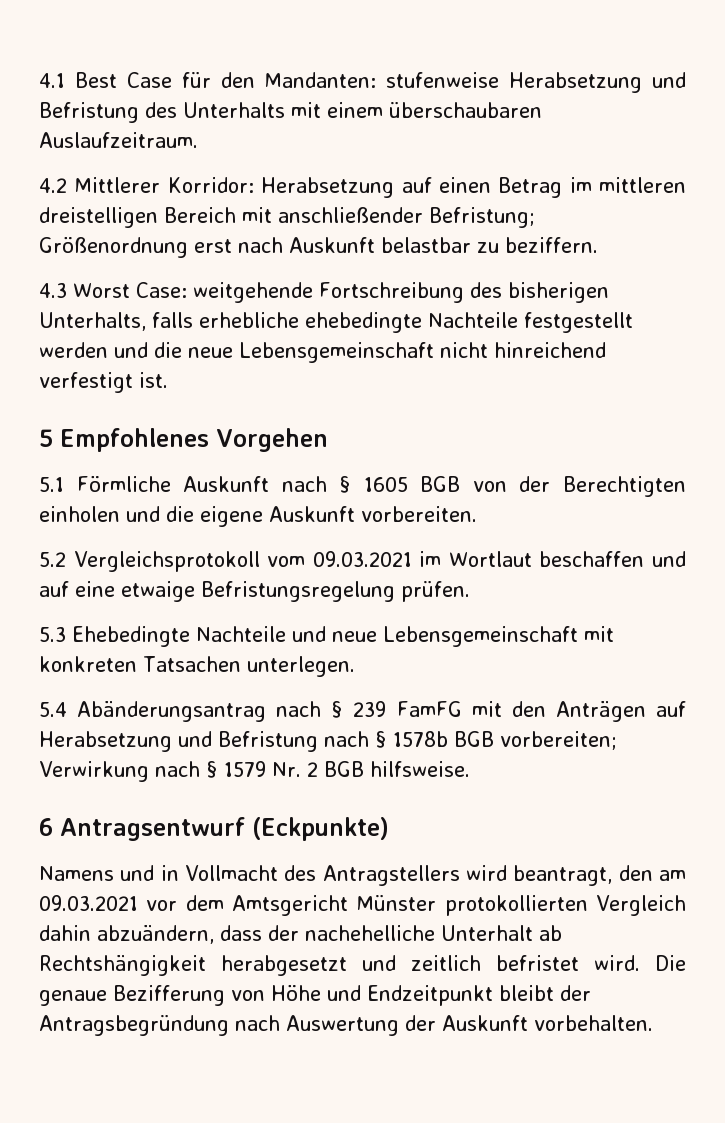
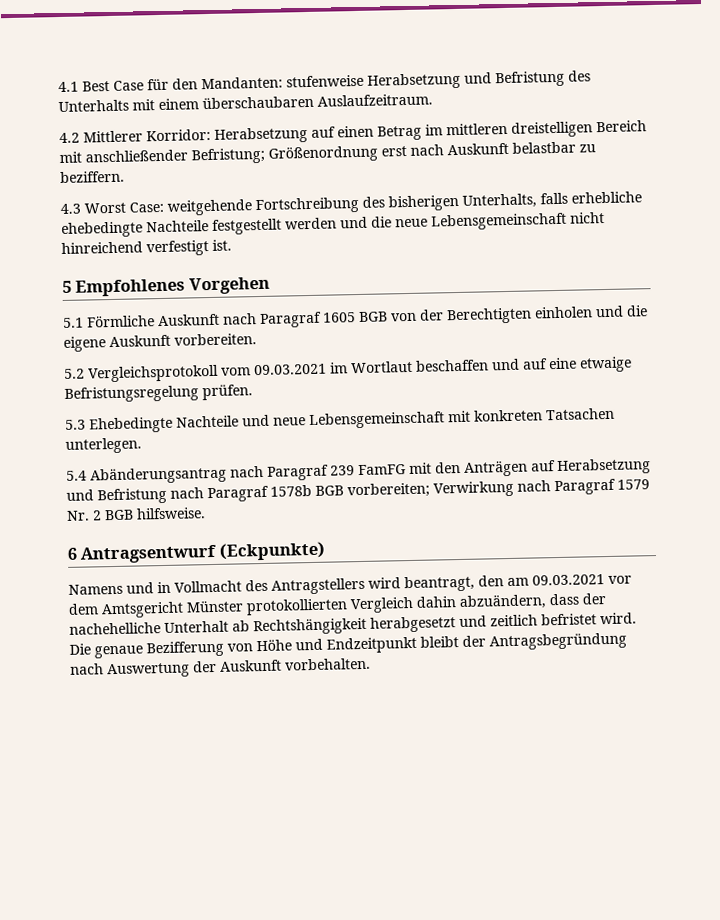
- 5.1 Förmliche Auskunft nach § 1605 BGB von der Berechtigten einholen und die eigene Auskunft vorbereiten.
+ 5.1 Förmliche Auskunft nach Paragraf 1605 BGB von der Berechtigten einholen und die eigene Auskunft vorbereiten.
- 5.4 Abänderungsantrag nach § 239 FamFG mit den Anträgen auf Herabsetzung und Befristung nach § 1578b BGB vorbereiten; Verwirkung nach § 1579 Nr. 2 BGB hilfsweise.
+ 5.4 Abänderungsantrag nach Paragraf 239 FamFG mit den Anträgen auf Herabsetzung und Befristung nach Paragraf 1578b BGB vorbereiten; Verwirkung nach Paragraf 1579 Nr. 2 BGB hilfsweise.

